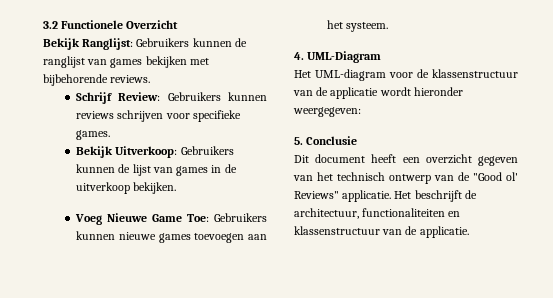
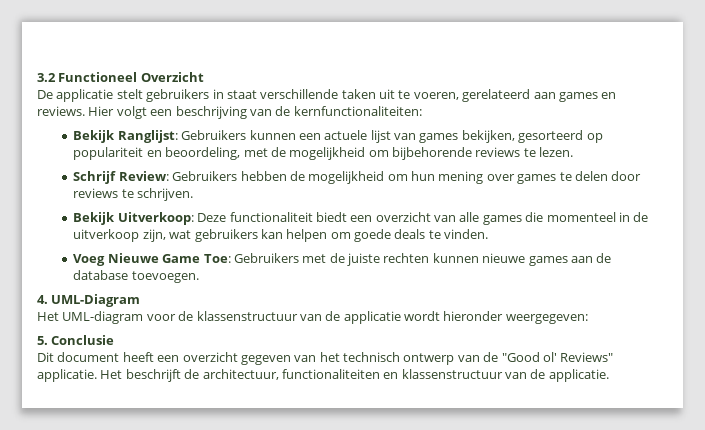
- 3.2 Functionele Overzicht
+ 3.2 Functioneel Overzicht
- Bekijk Ranglijst: Gebruikers kunnen de ranglijst van games bekijken met bijbehorende reviews.
- Schrijf Review: Gebruikers kunnen reviews schrijven voor specifieke games.
- Bekijk Uitverkoop: Gebruikers kunnen de lijst van games in de uitverkoop bekijken.
+ De applicatie stelt gebruikers in staat verschillende taken uit te voeren, gerelateerd aan games en reviews. Hier volgt een beschrijving van de kernfunctionaliteiten:
+ Bekijk Ranglijst: Gebruikers kunnen een actuele lijst van games bekijken, gesorteerd op populariteit en beoordeling, met de mogelijkheid om bijbehorende reviews te lezen.
+ Schrijf Review: Gebruikers hebben de mogelijkheid om hun mening over games te delen door reviews te schrijven.
+ Bekijk Uitverkoop: Deze functionaliteit biedt een overzicht van alle games die momenteel in de uitverkoop zijn, wat gebruikers kan helpen om goede deals te vinden.
- Voeg Nieuwe Game Toe: Gebruikers kunnen nieuwe games toevoegen aan het systeem.
+ Voeg Nieuwe Game Toe: Gebruikers met de juiste rechten kunnen nieuwe games aan de database toevoegen.

